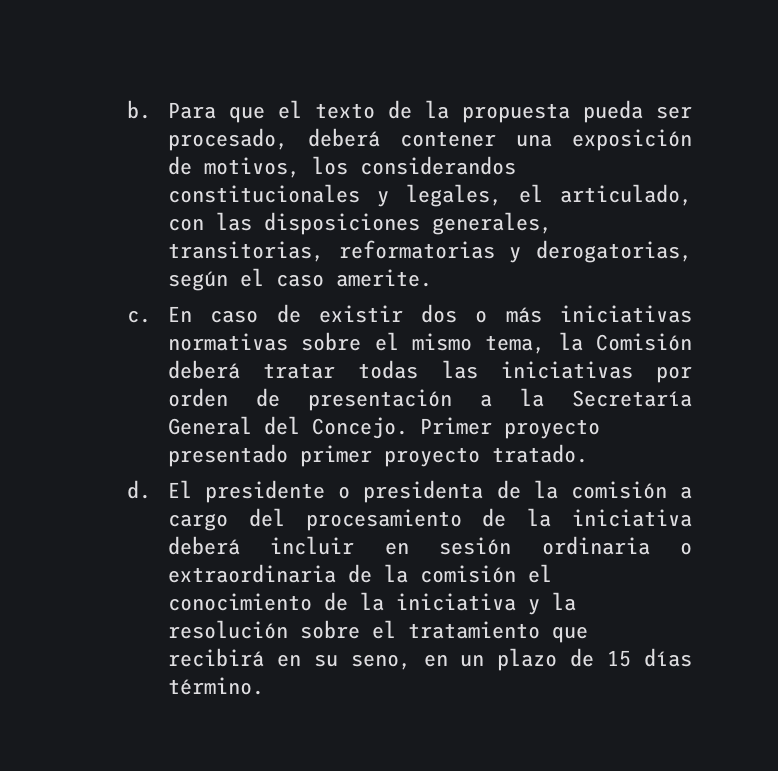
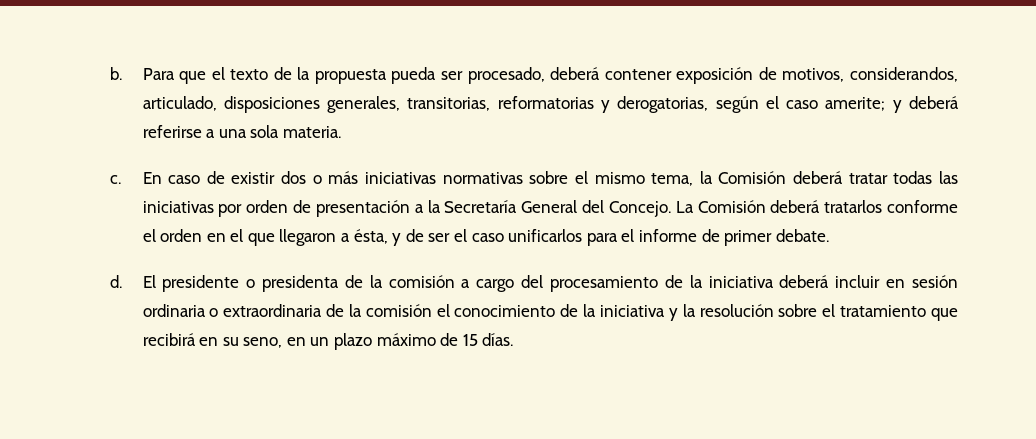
- Para que el texto de la propuesta pueda ser procesado, deberá contener una exposición de motivos, los considerandos constitucionales y legales, el articulado, con las disposiciones generales, transitorias, reformatorias y derogatorias, según el caso amerite.
+ Para que el texto de la propuesta pueda ser procesado, deberá contener exposición de motivos, considerandos, articulado, disposiciones generales, transitorias, reformatorias y derogatorias, según el caso amerite; y deberá referirse a una sola materia.
- Primer proyecto presentado primer proyecto tratado.
+ La Comisión deberá tratarlos conforme el orden en el que llegaron a ésta, y de ser el caso unificarlos para el informe de primer debate.
- El presidente o presidenta de la comisión a cargo del procesamiento de la iniciativa deberá incluir en sesión ordinaria o extraordinaria de la comisión el conocimiento de la iniciativa y la resolución sobre el tratamiento que recibirá en su seno, en un plazo de 15 días término.
+ El presidente o presidenta de la comisión a cargo del procesamiento de la iniciativa deberá incluir en sesión ordinaria o extraordinaria de la comisión el conocimiento de la iniciativa y la resolución sobre el tratamiento que recibirá en su seno, en un plazo máximo de 15 días.

